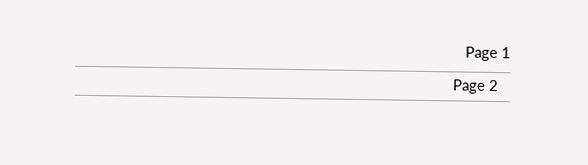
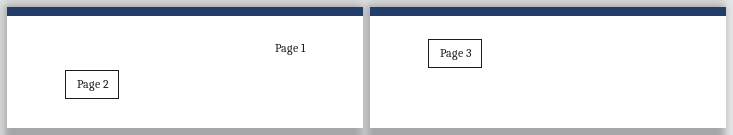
+ Page 3

